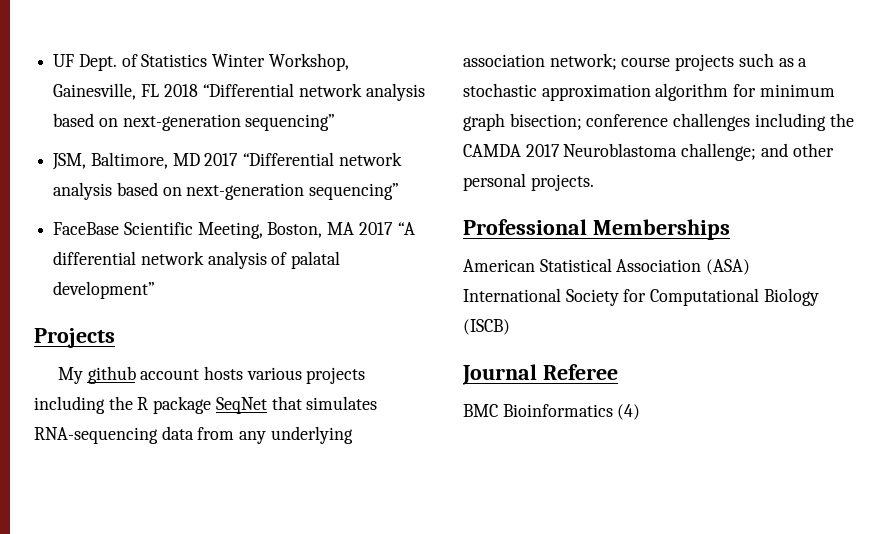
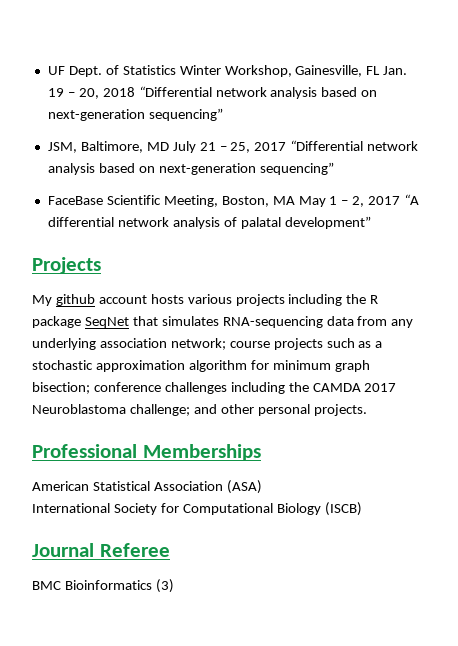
- UF Dept. of Statistics Winter Workshop, Gainesville, FL 2018 “Differential network analysis based on next-generation sequencing”
+ UF Dept. of Statistics Winter Workshop, Gainesville, FL Jan. 19 – 20, 2018 “Differential network analysis based on next-generation sequencing”
- JSM, Baltimore, MD 2017 “Differential network analysis based on next-generation sequencing”
+ JSM, Baltimore, MD July 21 – 25, 2017 “Differential network analysis based on next-generation sequencing”
- FaceBase Scientific Meeting, Boston, MA 2017 “A differential network analysis of palatal development”
+ FaceBase Scientific Meeting, Boston, MA May 1 – 2, 2017 “A differential network analysis of palatal development”
- BMC Bioinformatics (4)
+ BMC Bioinformatics (3)

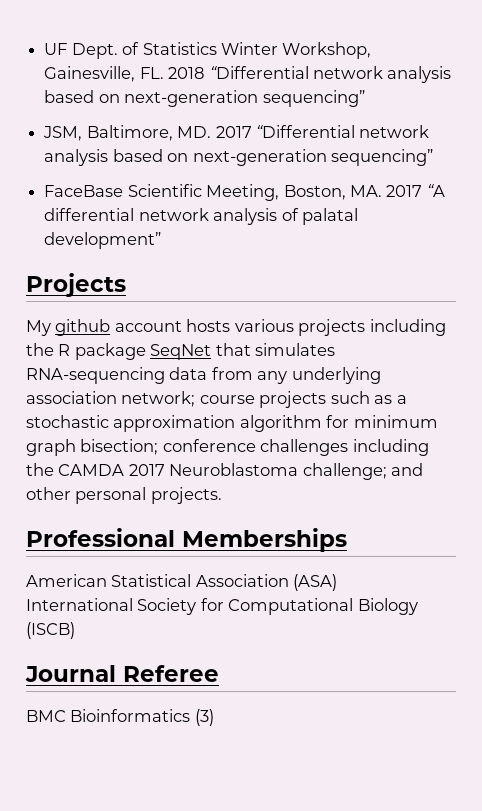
- UF Dept. of Statistics Winter Workshop, Gainesville, FL Jan. 19 – 20, 2018 “Differential network analysis based on next-generation sequencing”
+ UF Dept. of Statistics Winter Workshop, Gainesville, FL. 2018 “Differential network analysis based on next-generation sequencing”
- JSM, Baltimore, MD July 21 – 25, 2017 “Differential network analysis based on next-generation sequencing”
+ JSM, Baltimore, MD. 2017 “Differential network analysis based on next-generation sequencing”
- FaceBase Scientific Meeting, Boston, MA May 1 – 2, 2017 “A differential network analysis of palatal development”
+ FaceBase Scientific Meeting, Boston, MA. 2017 “A differential network analysis of palatal development”

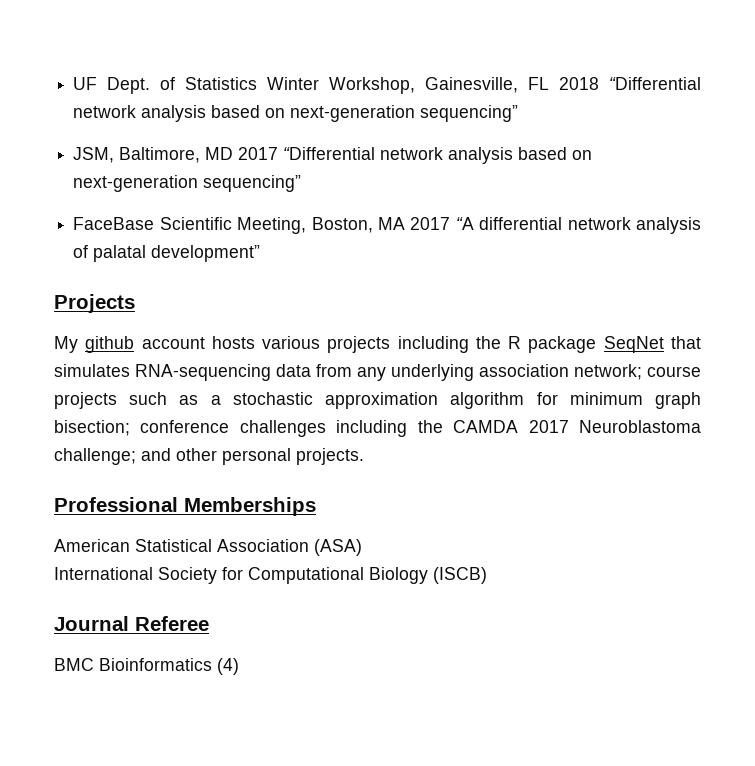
- UF Dept. of Statistics Winter Workshop, Gainesville, FL. 2018 “Differential network analysis based on next-generation sequencing”
+ UF Dept. of Statistics Winter Workshop, Gainesville, FL 2018 “Differential network analysis based on next-generation sequencing”
- JSM, Baltimore, MD. 2017 “Differential network analysis based on next-generation sequencing”
+ JSM, Baltimore, MD 2017 “Differential network analysis based on next-generation sequencing”
- FaceBase Scientific Meeting, Boston, MA. 2017 “A differential network analysis of palatal development”
+ FaceBase Scientific Meeting, Boston, MA 2017 “A differential network analysis of palatal development”
- BMC Bioinformatics (3)
+ BMC Bioinformatics (4)

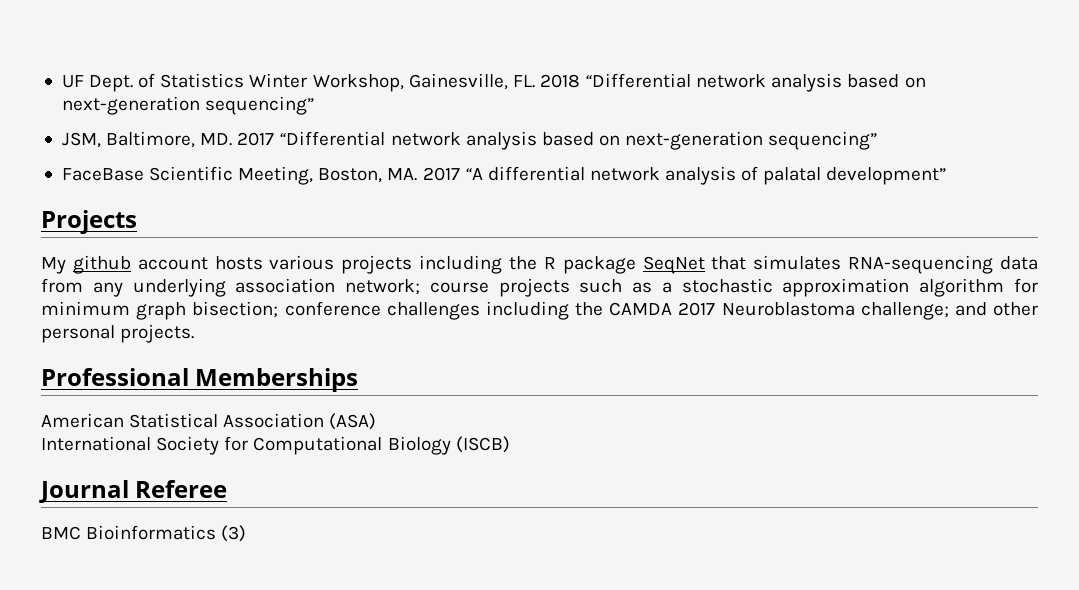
- UF Dept. of Statistics Winter Workshop, Gainesville, FL 2018 “Differential network analysis based on next-generation sequencing”
+ UF Dept. of Statistics Winter Workshop, Gainesville, FL. 2018 “Differential network analysis based on next-generation sequencing”
- JSM, Baltimore, MD 2017 “Differential network analysis based on next-generation sequencing”
+ JSM, Baltimore, MD. 2017 “Differential network analysis based on next-generation sequencing”
- FaceBase Scientific Meeting, Boston, MA 2017 “A differential network analysis of palatal development”
+ FaceBase Scientific Meeting, Boston, MA. 2017 “A differential network analysis of palatal development”
- BMC Bioinformatics (4)
+ BMC Bioinformatics (3)

